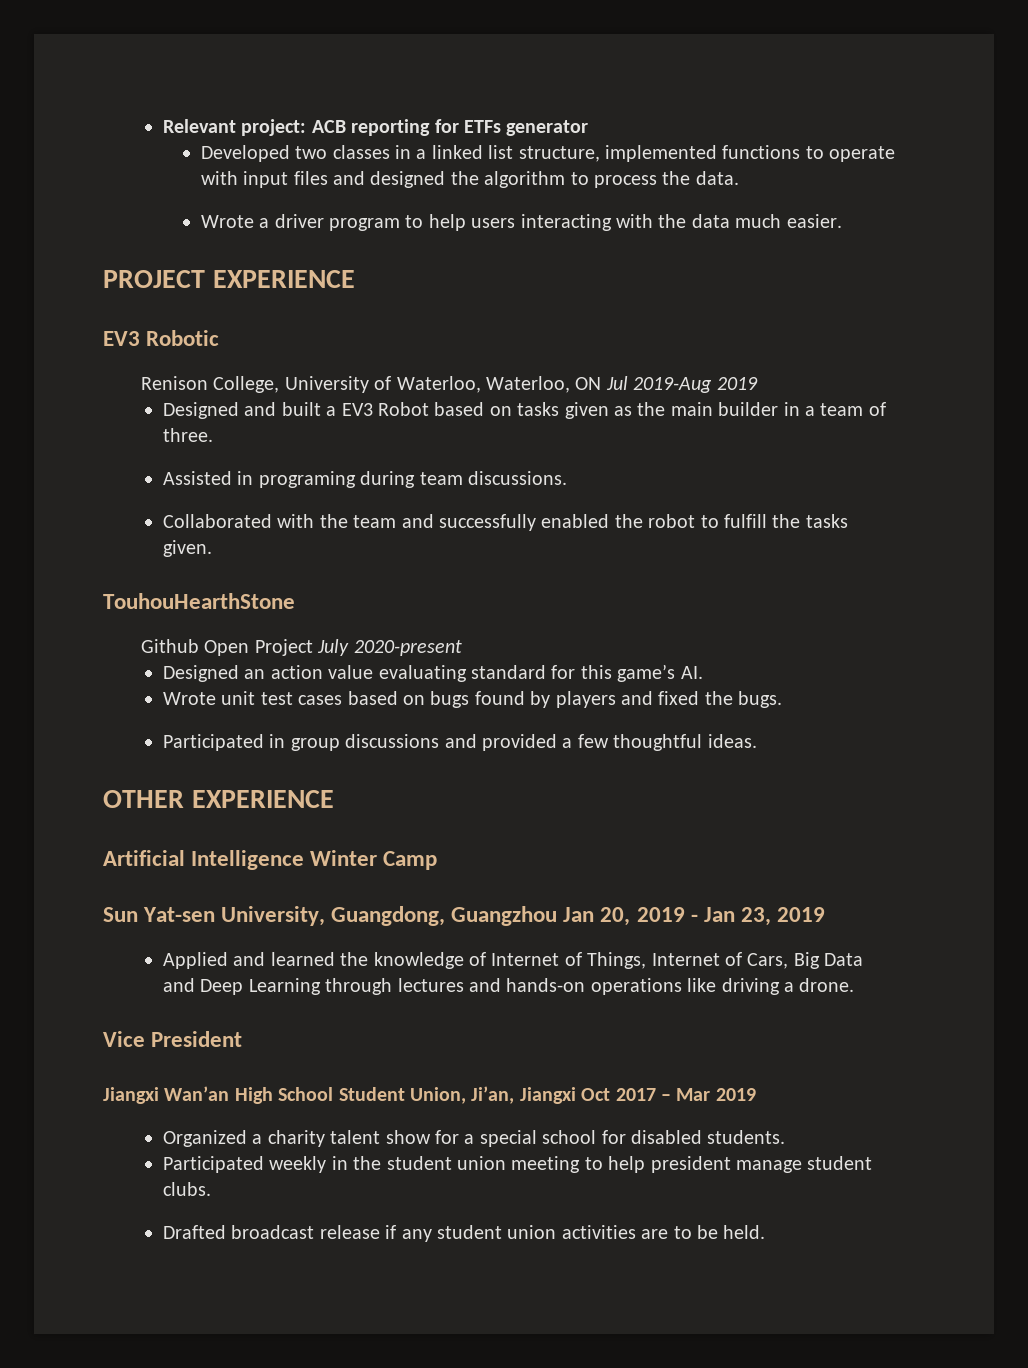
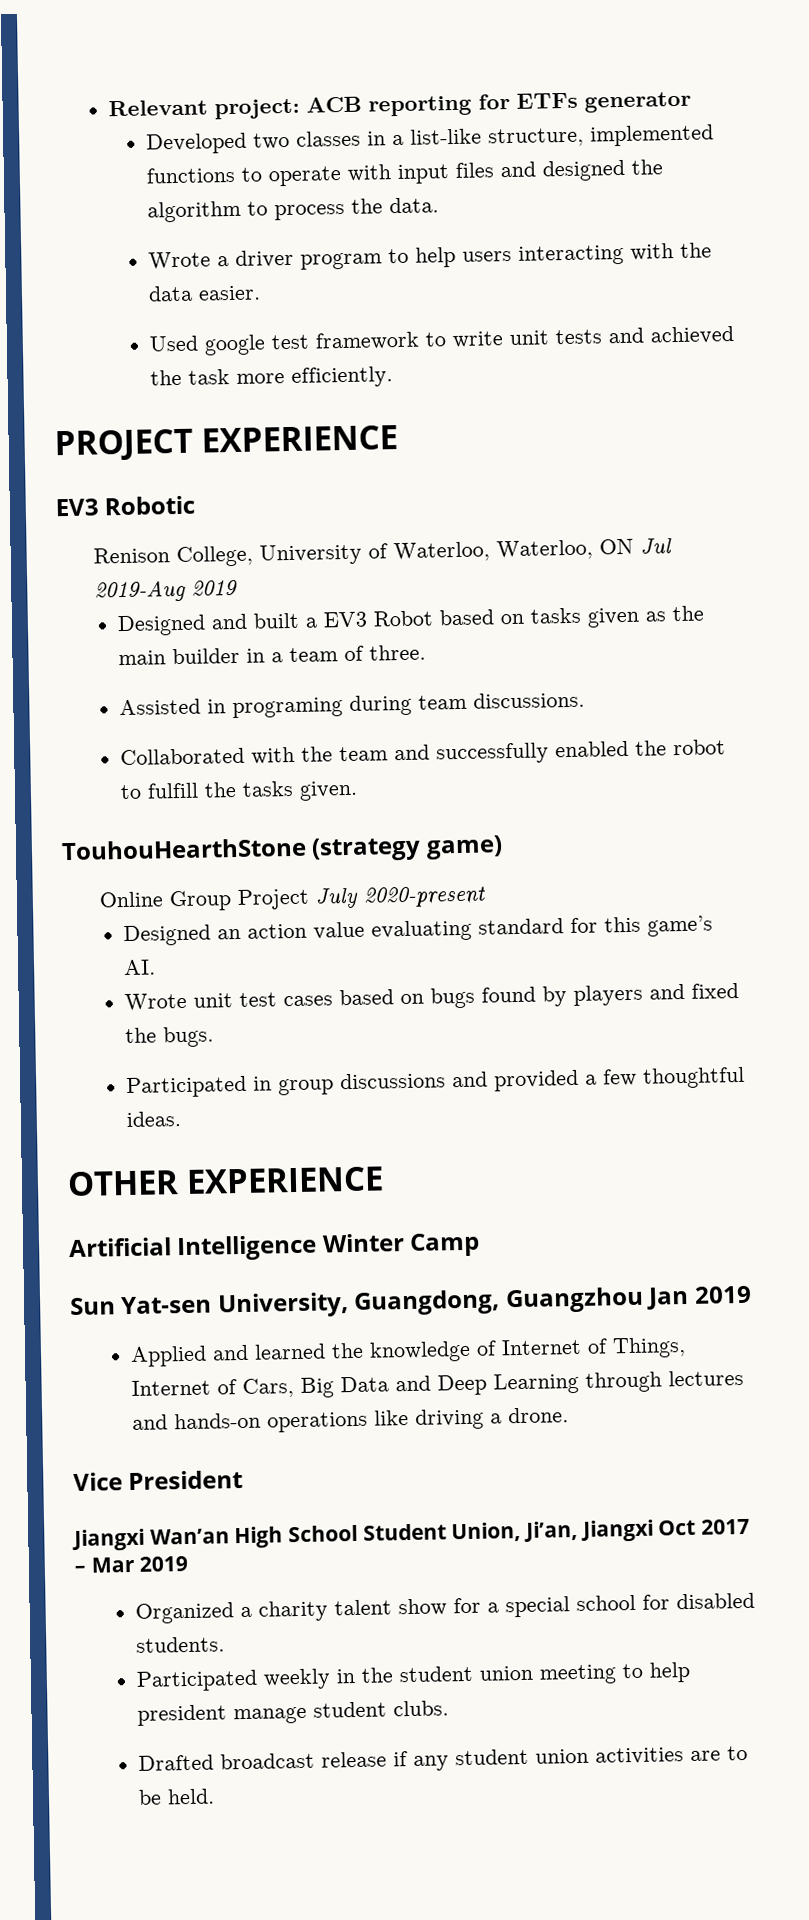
- Developed two classes in a linked list structure, implemented functions to operate with input files and designed the algorithm to process the data.
+ Developed two classes in a list-like structure, implemented functions to operate with input files and designed the algorithm to process the data.
- Wrote a driver program to help users interacting with the data much easier.
+ Wrote a driver program to help users interacting with the data easier.
+ Used google test framework to write unit tests and achieved the task more efficiently.
- TouhouHearthStone
- Github Open Project July 2020-present
+ TouhouHearthStone (strategy game)
+ Online Group Project July 2020-present
- Sun Yat-sen University, Guangdong, Guangzhou Jan 20, 2019 - Jan 23, 2019
+ Sun Yat-sen University, Guangdong, Guangzhou Jan 2019

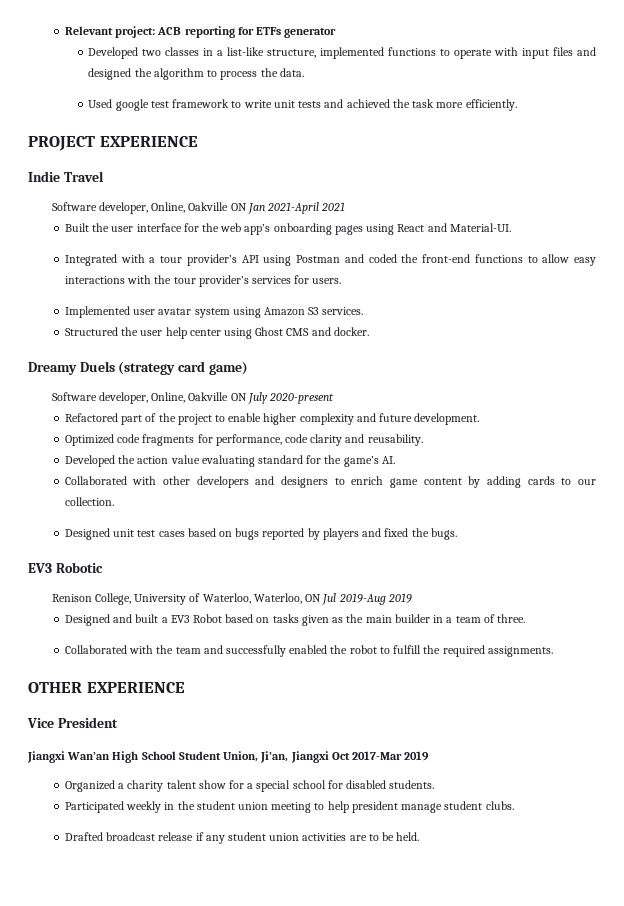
- Wrote a driver program to help users interacting with the data easier.
+ Indie Travel
+ Software developer, Online, Oakville ON Jan 2021-April 2021
+ Built the user interface for the web app’s onboarding pages using React and Material-UI.
+ Integrated with a tour provider’s API using Postman and coded the front-end functions to allow easy interactions with the tour provider’s services for users.
+ Implemented user avatar system using Amazon S3 services.
+ Structured the user help center using Ghost CMS and docker.
+ Dreamy Duels (strategy card game)
+ Software developer, Online, Oakville ON July 2020-present
+ Refactored part of the project to enable higher complexity and future development.
+ Optimized code fragments for performance, code clarity and reusability.
+ Developed the action value evaluating standard for the game’s AI.
+ Collaborated with other developers and designers to enrich game content by adding cards to our collection.
+ Designed unit test cases based on bugs reported by players and fixed the bugs.
- Assisted in programing during team discussions.
- Collaborated with the team and successfully enabled the robot to fulfill the tasks given.
- TouhouHearthStone (strategy game)
- Online Group Project July 2020-present
- Designed an action value evaluating standard for this game’s AI.
- Wrote unit test cases based on bugs found by players and fixed the bugs.
- Participated in group discussions and provided a few thoughtful ideas.
+ Collaborated with the team and successfully enabled the robot to fulfill the required assignments.
  OTHER EXPERIENCE
- Artificial Intelligence Winter Camp
- Sun Yat-sen University, Guangdong, Guangzhou Jan 2019
- Applied and learned the knowledge of Internet of Things, Internet of Cars, Big Data and Deep Learning through lectures and hands-on operations like driving a drone.
- Jiangxi Wan’an High School Student Union, Ji’an, Jiangxi Oct 2017 – Mar 2019
+ Jiangxi Wan’an High School Student Union, Ji’an, Jiangxi Oct 2017-Mar 2019

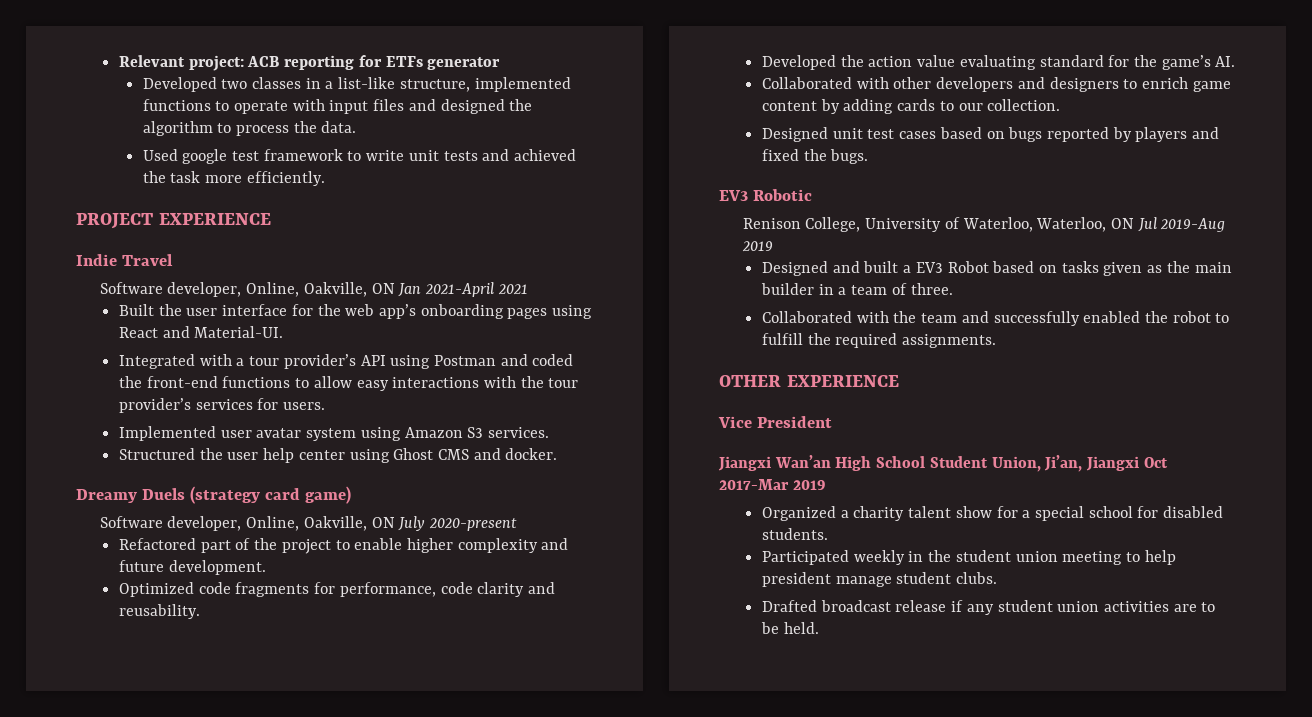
- Software developer, Online, Oakville ON Jan 2021-April 2021
+ Software developer, Online, Oakville, ON Jan 2021-April 2021
- Software developer, Online, Oakville ON July 2020-present
+ Software developer, Online, Oakville, ON July 2020-present

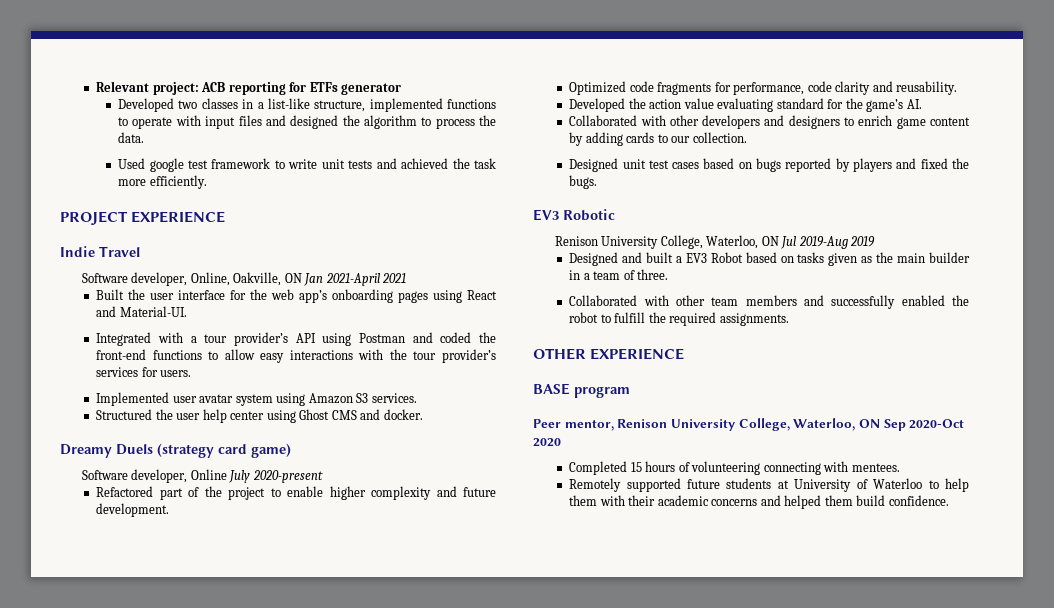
- Software developer, Online, Oakville, ON July 2020-present
+ Software developer, Online July 2020-present
- Renison College, University of Waterloo, Waterloo, ON Jul 2019-Aug 2019
+ Renison University College, Waterloo, ON Jul 2019-Aug 2019
- Collaborated with the team and successfully enabled the robot to fulfill the required assignments.
+ Collaborated with other team members and successfully enabled the robot to fulfill the required assignments.
- Vice President
- Jiangxi Wan’an High School Student Union, Ji’an, Jiangxi Oct 2017-Mar 2019
- Organized a charity talent show for a special school for disabled students.
- Participated weekly in the student union meeting to help president manage student clubs.
- Drafted broadcast release if any student union activities are to be held.
+ BASE program
+ Peer mentor, Renison University College, Waterloo, ON Sep 2020-Oct 2020
+ Completed 15 hours of volunteering connecting with mentees.
+ Remotely supported future students at University of Waterloo to help them with their academic concerns and helped them build confidence.

